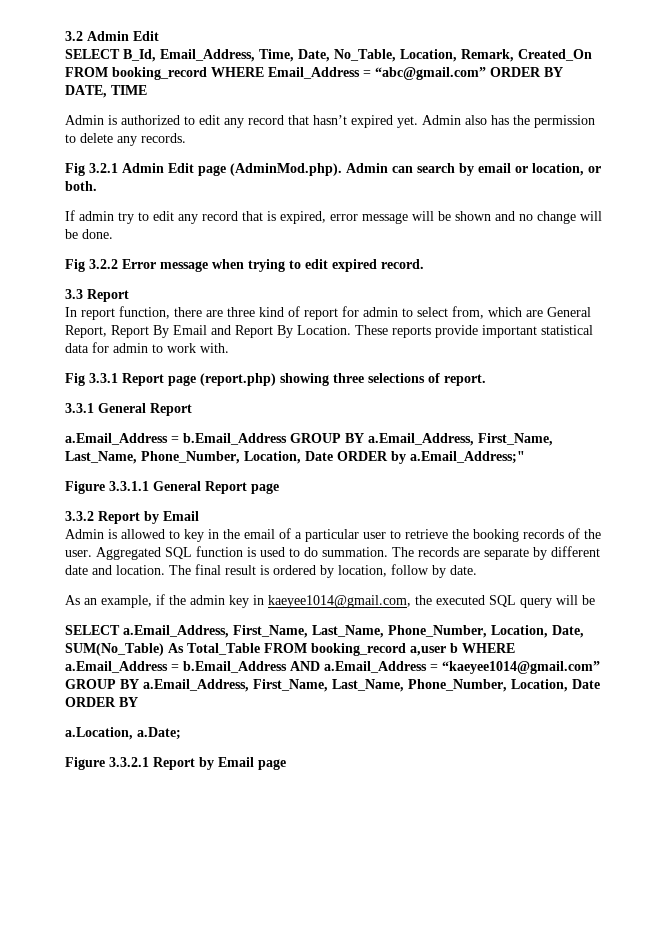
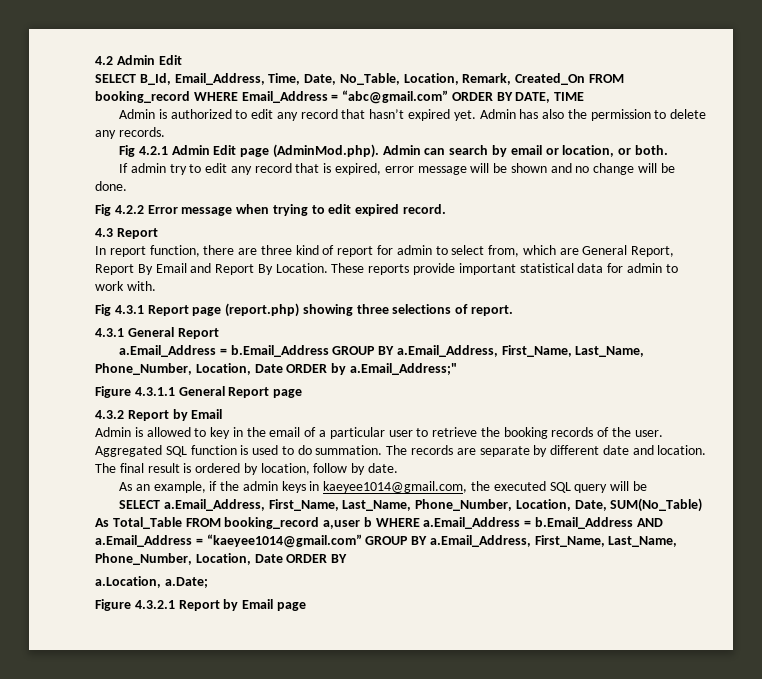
- 3.2 Admin Edit
+ 4.2 Admin Edit
- Admin also has the permission to delete any records.
+ Admin has also the permission to delete any records.
- Fig 3.2.1 Admin Edit page (AdminMod.php). Admin can search by email or location, or both.
+ Fig 4.2.1 Admin Edit page (AdminMod.php). Admin can search by email or location, or both.
- Fig 3.2.2 Error message when trying to edit expired record.
+ Fig 4.2.2 Error message when trying to edit expired record.
- 3.3 Report
+ 4.3 Report
- Fig 3.3.1 Report page (report.php) showing three selections of report.
+ Fig 4.3.1 Report page (report.php) showing three selections of report.
- 3.3.1 General Report
+ 4.3.1 General Report
- Figure 3.3.1.1 General Report page
+ Figure 4.3.1.1 General Report page
- 3.3.2 Report by Email
+ 4.3.2 Report by Email
- As an example, if the admin key in kaeyee1014@gmail.com, the executed SQL query will be
+ As an example, if the admin keys in kaeyee1014@gmail.com, the executed SQL query will be
- Figure 3.3.2.1 Report by Email page
+ Figure 4.3.2.1 Report by Email page

